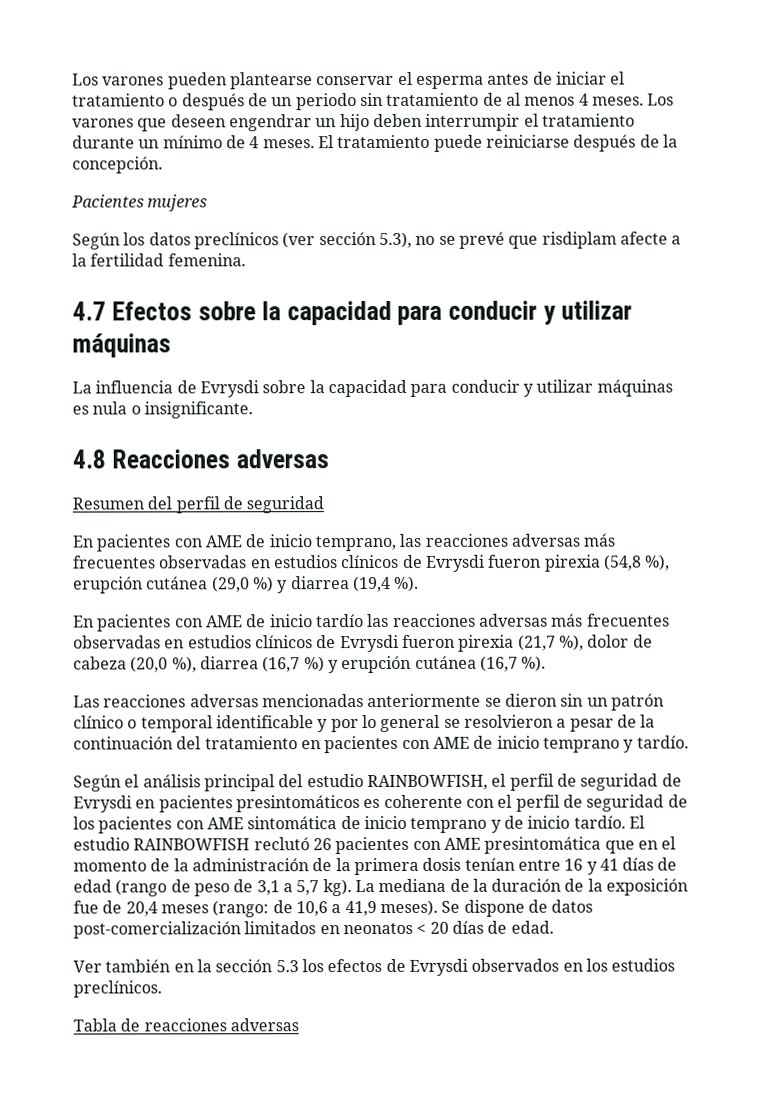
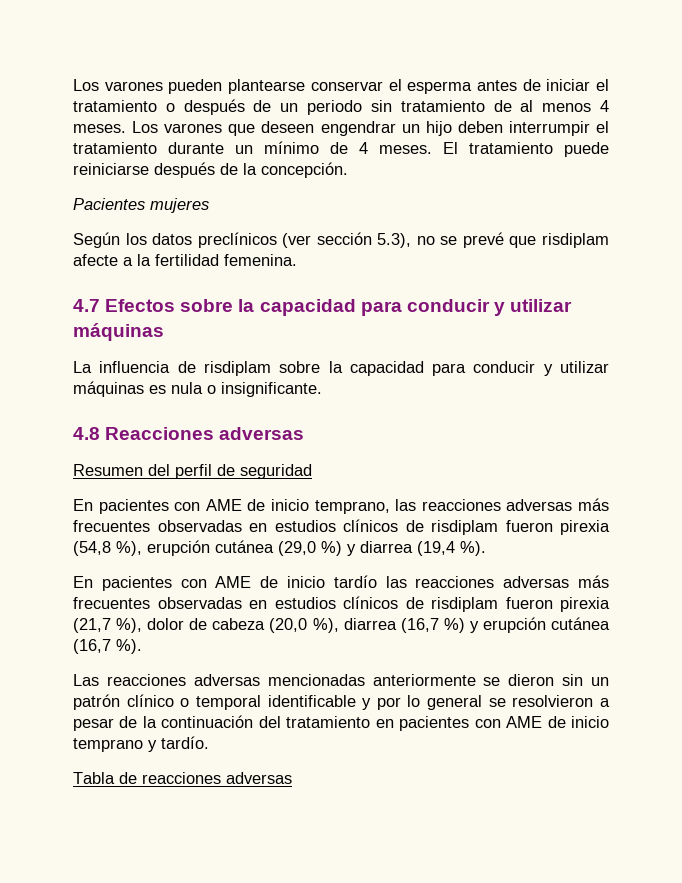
- La influencia de Evrysdi sobre la capacidad para conducir y utilizar máquinas es nula o insignificante.
+ La influencia de risdiplam sobre la capacidad para conducir y utilizar máquinas es nula o insignificante.
- En pacientes con AME de inicio temprano, las reacciones adversas más frecuentes observadas en estudios clínicos de Evrysdi fueron pirexia (54,8 %), erupción cutánea (29,0 %) y diarrea (19,4 %).
+ En pacientes con AME de inicio temprano, las reacciones adversas más frecuentes observadas en estudios clínicos de risdiplam fueron pirexia (54,8 %), erupción cutánea (29,0 %) y diarrea (19,4 %).
- En pacientes con AME de inicio tardío las reacciones adversas más frecuentes observadas en estudios clínicos de Evrysdi fueron pirexia (21,7 %), dolor de cabeza (20,0 %), diarrea (16,7 %) y erupción cutánea (16,7 %).
+ En pacientes con AME de inicio tardío las reacciones adversas más frecuentes observadas en estudios clínicos de risdiplam fueron pirexia (21,7 %), dolor de cabeza (20,0 %), diarrea (16,7 %) y erupción cutánea (16,7 %).
- Según el análisis principal del estudio RAINBOWFISH, el perfil de seguridad de Evrysdi en pacientes presintomáticos es coherente con el perfil de seguridad de los pacientes con AME sintomática de inicio temprano y de inicio tardío. El estudio RAINBOWFISH reclutó 26 pacientes con AME presintomática que en el momento de la administración de la primera dosis tenían entre 16 y 41 días de edad (rango de peso de 3,1 a 5,7 kg). La mediana de la duración de la exposición fue de 20,4 meses (rango: de 10,6 a 41,9 meses). Se dispone de datos post-comercialización limitados en neonatos < 20 días de edad.
- Ver también en la sección 5.3 los efectos de Evrysdi observados en los estudios preclínicos.

